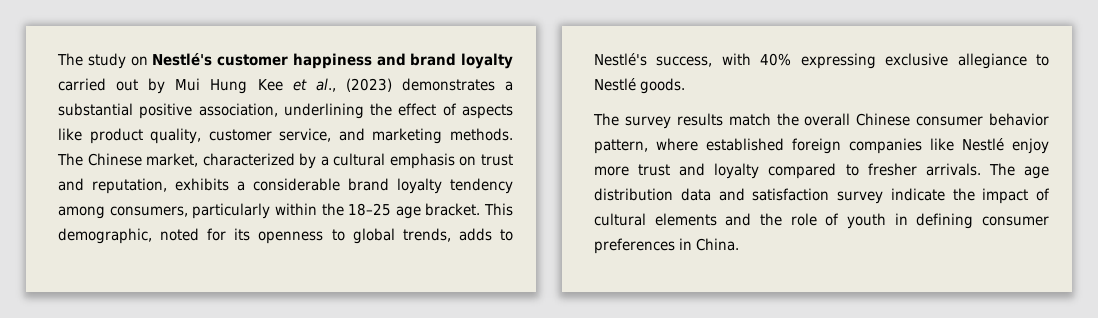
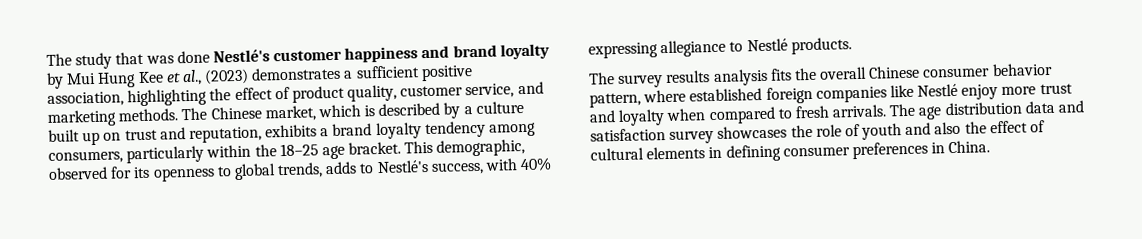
- The study on Nestlé's customer happiness and brand loyalty carried out by Mui Hung Kee et al., (2023) demonstrates a substantial positive association, underlining the effect of aspects like product quality, customer service, and marketing methods.
+ The study that was done Nestlé's customer happiness and brand loyalty by Mui Hung Kee et al., (2023) demonstrates a sufficient positive association, highlighting the effect of product quality, customer service, and marketing methods.
- The Chinese market, characterized by a cultural emphasis on trust and reputation, exhibits a considerable brand loyalty tendency among consumers, particularly within the 18–25 age bracket.
+ The Chinese market, which is described by a culture built up on trust and reputation, exhibits a brand loyalty tendency among consumers, particularly within the 18–25 age bracket.
- This demographic, noted for its openness to global trends, adds to Nestlé's success, with 40% expressing exclusive allegiance to Nestlé goods.
+ This demographic, observed for its openness to global trends, adds to Nestlé's success, with 40% expressing allegiance to Nestlé products.
- The survey results match the overall Chinese consumer behavior pattern, where established foreign companies like Nestlé enjoy more trust and loyalty compared to fresher arrivals.
+ The survey results analysis fits the overall Chinese consumer behavior pattern, where established foreign companies like Nestlé enjoy more trust and loyalty when compared to fresh arrivals.
- The age distribution data and satisfaction survey indicate the impact of cultural elements and the role of youth in defining consumer preferences in China.
+ The age distribution data and satisfaction survey showcases the role of youth and also the effect of cultural elements in defining consumer preferences in China.

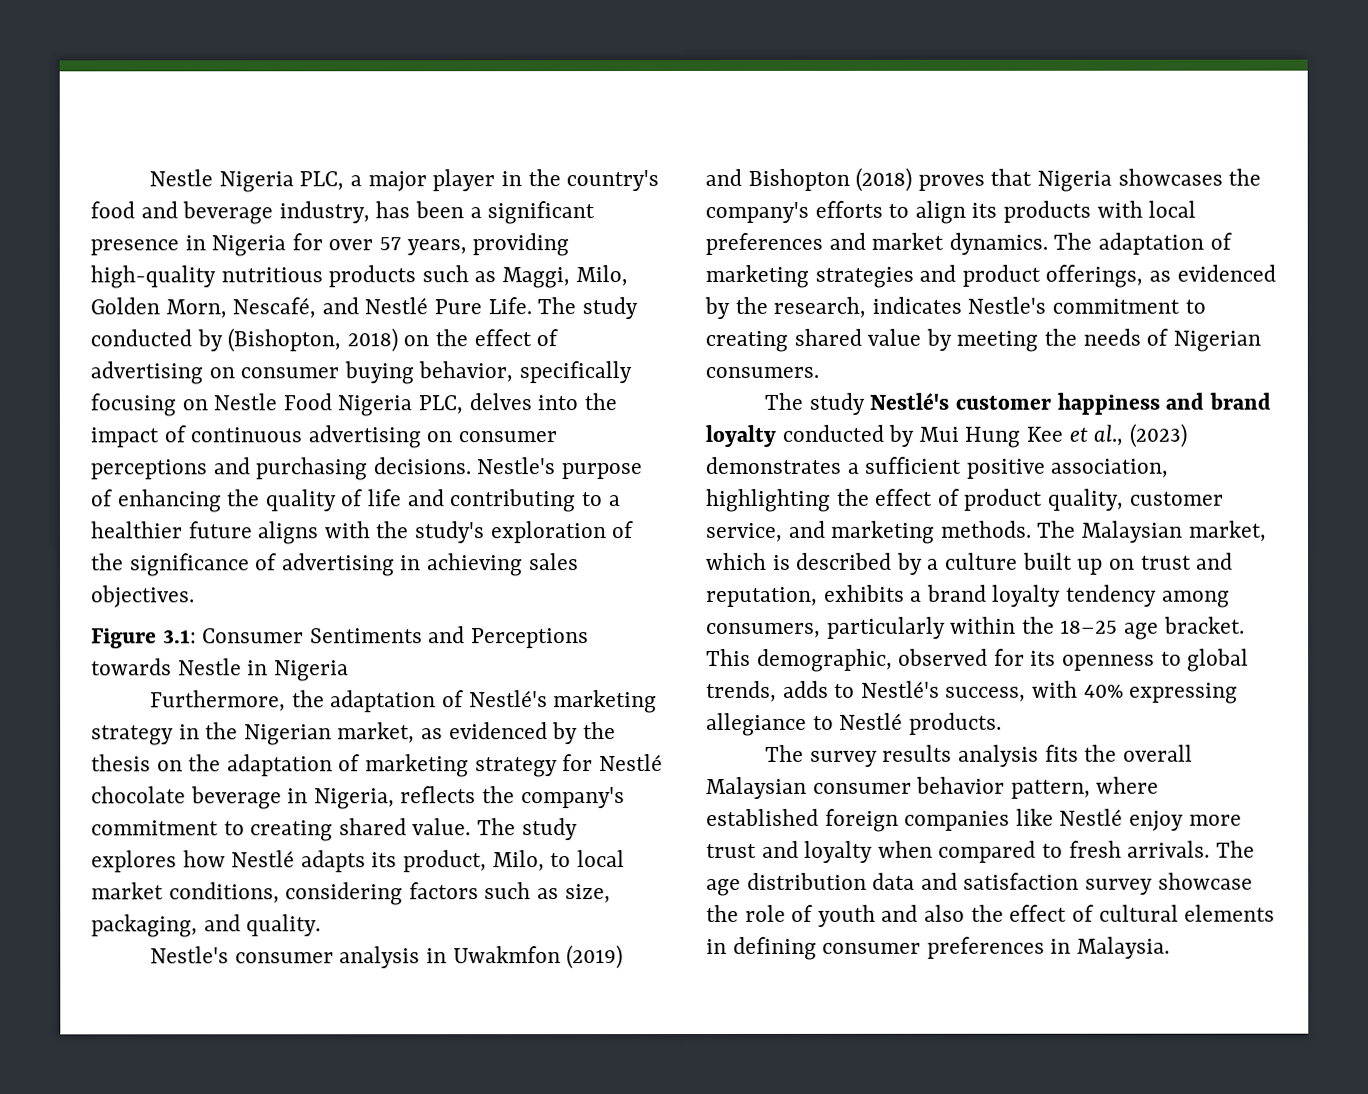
- The study that was done Nestlé's customer happiness and brand loyalty by Mui Hung Kee et al., (2023) demonstrates a sufficient positive association, highlighting the effect of product quality, customer service, and marketing methods.
+ Nestle Nigeria PLC, a major player in the country's food and beverage industry, has been a significant presence in Nigeria for over 57 years, providing high-quality nutritious products such as Maggi, Milo, Golden Morn, Nescafé, and Nestlé Pure Life. The study conducted by (Bishopton, 2018) on the effect of advertising on consumer buying behavior, specifically focusing on Nestle Food Nigeria PLC, delves into the impact of continuous advertising on consumer perceptions and purchasing decisions. Nestle's purpose of enhancing the quality of life and contributing to a healthier future aligns with the study's exploration of the significance of advertising in achieving sales objectives.
+ Figure 3.1: Consumer Sentiments and Perceptions towards Nestle in Nigeria
+ Furthermore, the adaptation of Nestlé's marketing strategy in the Nigerian market, as evidenced by the thesis on the adaptation of marketing strategy for Nestlé chocolate beverage in Nigeria, reflects the company's commitment to creating shared value. The study explores how Nestlé adapts its product, Milo, to local market conditions, considering factors such as size, packaging, and quality.
+ Nestle's consumer analysis in Uwakmfon (2019) and Bishopton (2018) proves that Nigeria showcases the company's efforts to align its products with local preferences and market dynamics. The adaptation of marketing strategies and product offerings, as evidenced by the research, indicates Nestle's commitment to creating shared value by meeting the needs of Nigerian consumers.
+ The study Nestlé's customer happiness and brand loyalty conducted by Mui Hung Kee et al., (2023) demonstrates a sufficient positive association, highlighting the effect of product quality, customer service, and marketing methods.
- The Chinese market, which is described by a culture built up on trust and reputation, exhibits a brand loyalty tendency among consumers, particularly within the 18–25 age bracket.
+ The Malaysian market, which is described by a culture built up on trust and reputation, exhibits a brand loyalty tendency among consumers, particularly within the 18–25 age bracket.
- The survey results analysis fits the overall Chinese consumer behavior pattern, where established foreign companies like Nestlé enjoy more trust and loyalty when compared to fresh arrivals.
+ The survey results analysis fits the overall Malaysian consumer behavior pattern, where established foreign companies like Nestlé enjoy more trust and loyalty when compared to fresh arrivals.
- The age distribution data and satisfaction survey showcases the role of youth and also the effect of cultural elements in defining consumer preferences in China.
+ The age distribution data and satisfaction survey showcase the role of youth and also the effect of cultural elements in defining consumer preferences in Malaysia.

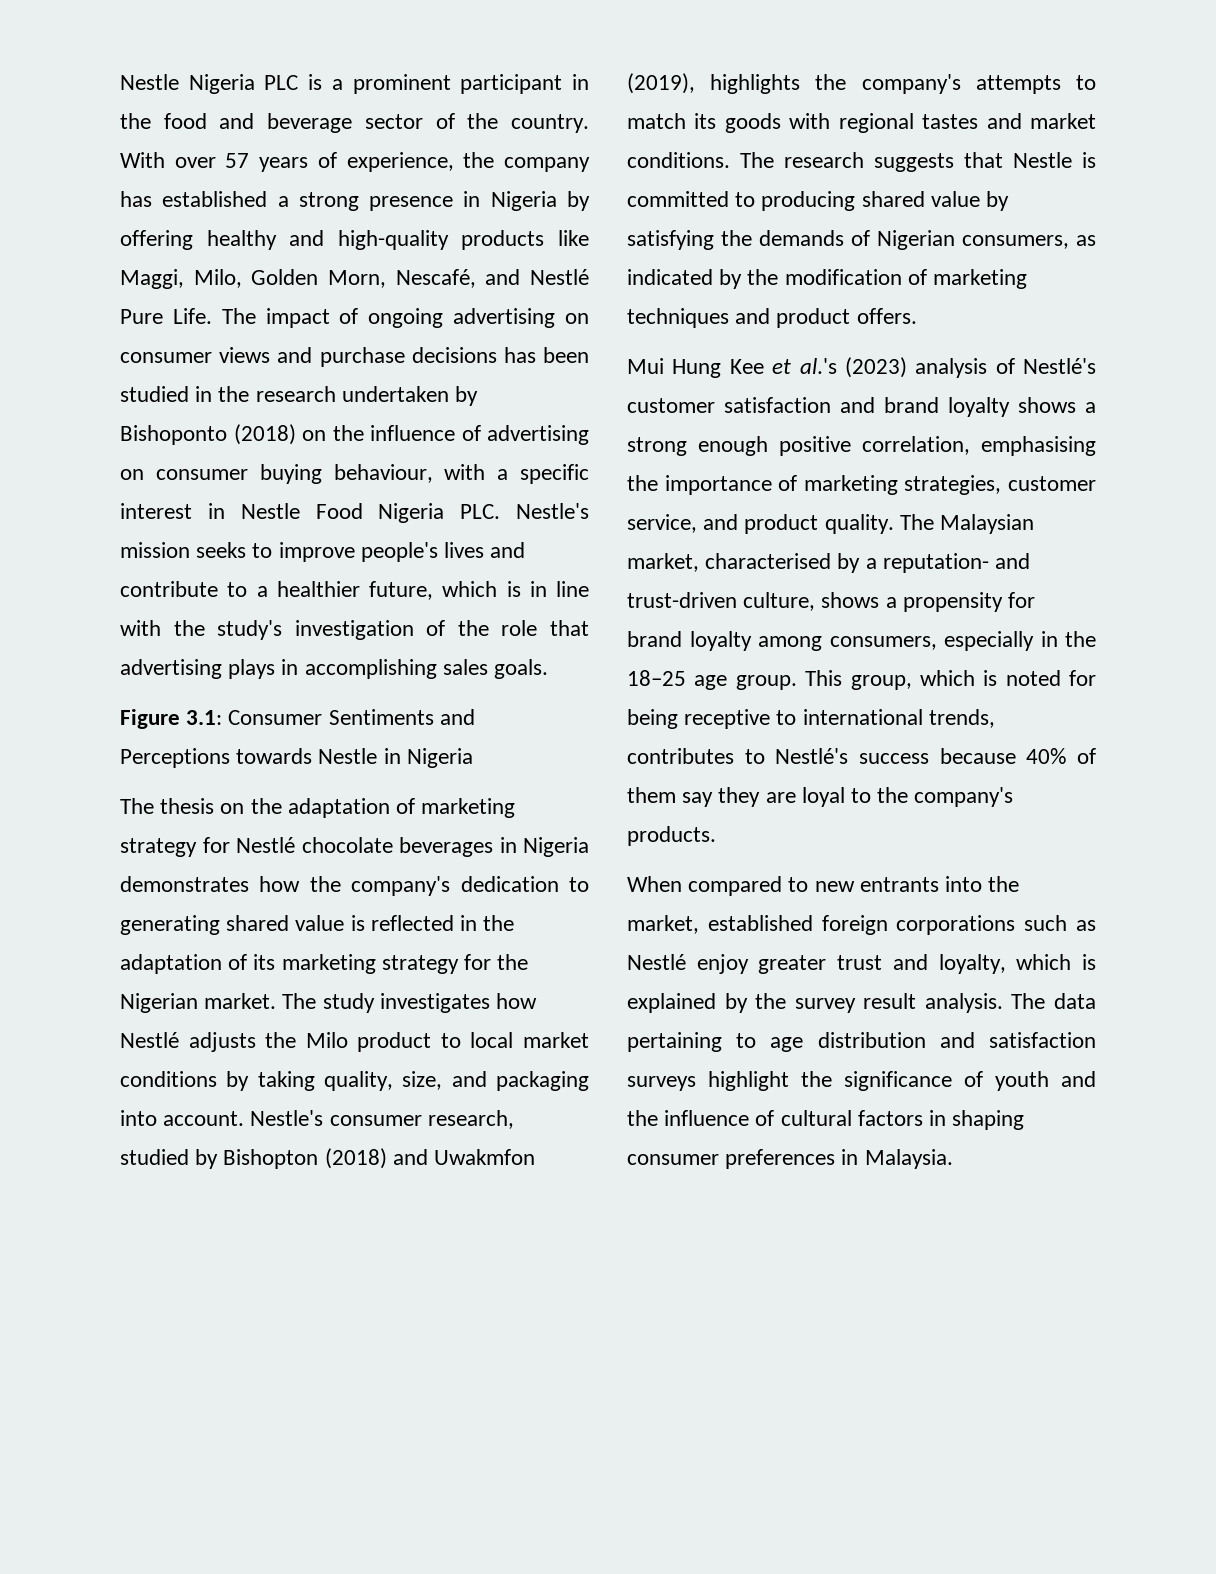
- Nestle Nigeria PLC, a major player in the country's food and beverage industry, has been a significant presence in Nigeria for over 57 years, providing high-quality nutritious products such as Maggi, Milo, Golden Morn, Nescafé, and Nestlé Pure Life.
+ Nestle Nigeria PLC is a prominent participant in the food and beverage sector of the country. With over 57 years of experience, the company has established a strong presence in Nigeria by offering healthy and high-quality products like Maggi, Milo, Golden Morn, Nescafé, and Nestlé Pure Life.
- The study conducted by (Bishopton, 2018) on the effect of advertising on consumer buying behavior, specifically focusing on Nestle Food Nigeria PLC, delves into the impact of continuous advertising on consumer perceptions and purchasing decisions. Nestle's purpose of enhancing the quality of life and contributing to a healthier future aligns with the study's exploration of the significance of advertising in achieving sales objectives.
+ The impact of ongoing advertising on consumer views and purchase decisions has been studied in the research undertaken by Bishoponto (2018) on the influence of advertising on consumer buying behaviour, with a specific interest in Nestle Food Nigeria PLC. Nestle's mission seeks to improve people's lives and contribute to a healthier future, which is in line with the study's investigation of the role that advertising plays in accomplishing sales goals.
- Furthermore, the adaptation of Nestlé's marketing strategy in the Nigerian market, as evidenced by the thesis on the adaptation of marketing strategy for Nestlé chocolate beverage in Nigeria, reflects the company's commitment to creating shared value. The study explores how Nestlé adapts its product, Milo, to local market conditions, considering factors such as size, packaging, and quality.
- Nestle's consumer analysis in Uwakmfon (2019) and Bishopton (2018) proves that Nigeria showcases the company's efforts to align its products with local preferences and market dynamics. The adaptation of marketing strategies and product offerings, as evidenced by the research, indicates Nestle's commitment to creating shared value by meeting the needs of Nigerian consumers.
- The study Nestlé's customer happiness and brand loyalty conducted by Mui Hung Kee et al., (2023) demonstrates a sufficient positive association, highlighting the effect of product quality, customer service, and marketing methods.
+ The thesis on the adaptation of marketing strategy for Nestlé chocolate beverages in Nigeria demonstrates how the company's dedication to generating shared value is reflected in the adaptation of its marketing strategy for the Nigerian market. The study investigates how Nestlé adjusts the Milo product to local market conditions by taking quality, size, and packaging into account. Nestle's consumer research, studied by Bishopton (2018) and Uwakmfon (2019), highlights the company's attempts to match its goods with regional tastes and market conditions. The research suggests that Nestle is committed to producing shared value by satisfying the demands of Nigerian consumers, as indicated by the modification of marketing techniques and product offers.
+ Mui Hung Kee et al.'s (2023) analysis of Nestlé's customer satisfaction and brand loyalty shows a strong enough positive correlation, emphasising the importance of marketing strategies, customer service, and product quality.
- The Malaysian market, which is described by a culture built up on trust and reputation, exhibits a brand loyalty tendency among consumers, particularly within the 18–25 age bracket. This demographic, observed for its openness to global trends, adds to Nestlé's success, with 40% expressing allegiance to Nestlé products.
- The survey results analysis fits the overall Malaysian consumer behavior pattern, where established foreign companies like Nestlé enjoy more trust and loyalty when compared to fresh arrivals. The age distribution data and satisfaction survey showcase the role of youth and also the effect of cultural elements in defining consumer preferences in Malaysia.
+ The Malaysian market, characterised by a reputation- and trust-driven culture, shows a propensity for brand loyalty among consumers, especially in the 18–25 age group. This group, which is noted for being receptive to international trends, contributes to Nestlé's success because 40% of them say they are loyal to the company's products.
+ When compared to new entrants into the market, established foreign corporations such as Nestlé enjoy greater trust and loyalty, which is explained by the survey result analysis. The data pertaining to age distribution and satisfaction surveys highlight the significance of youth and the influence of cultural factors in shaping consumer preferences in Malaysia.

